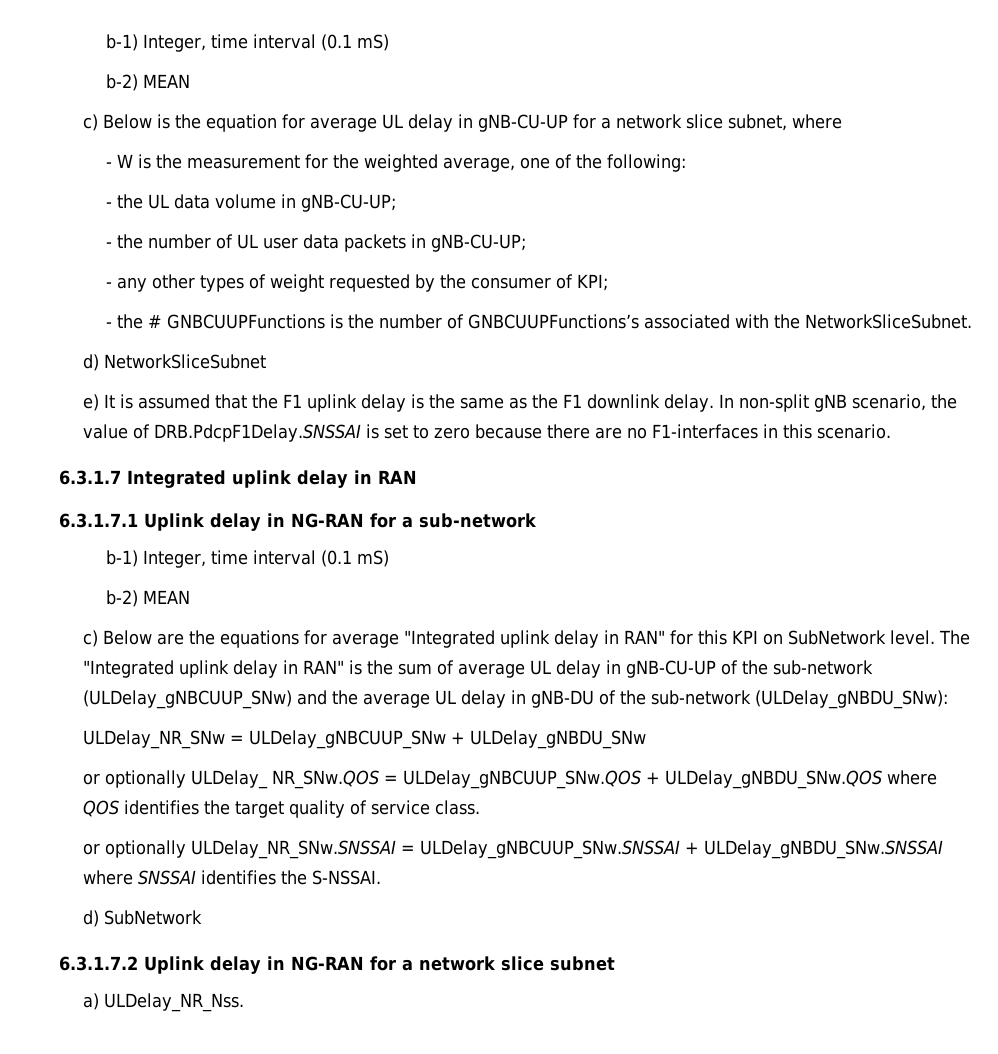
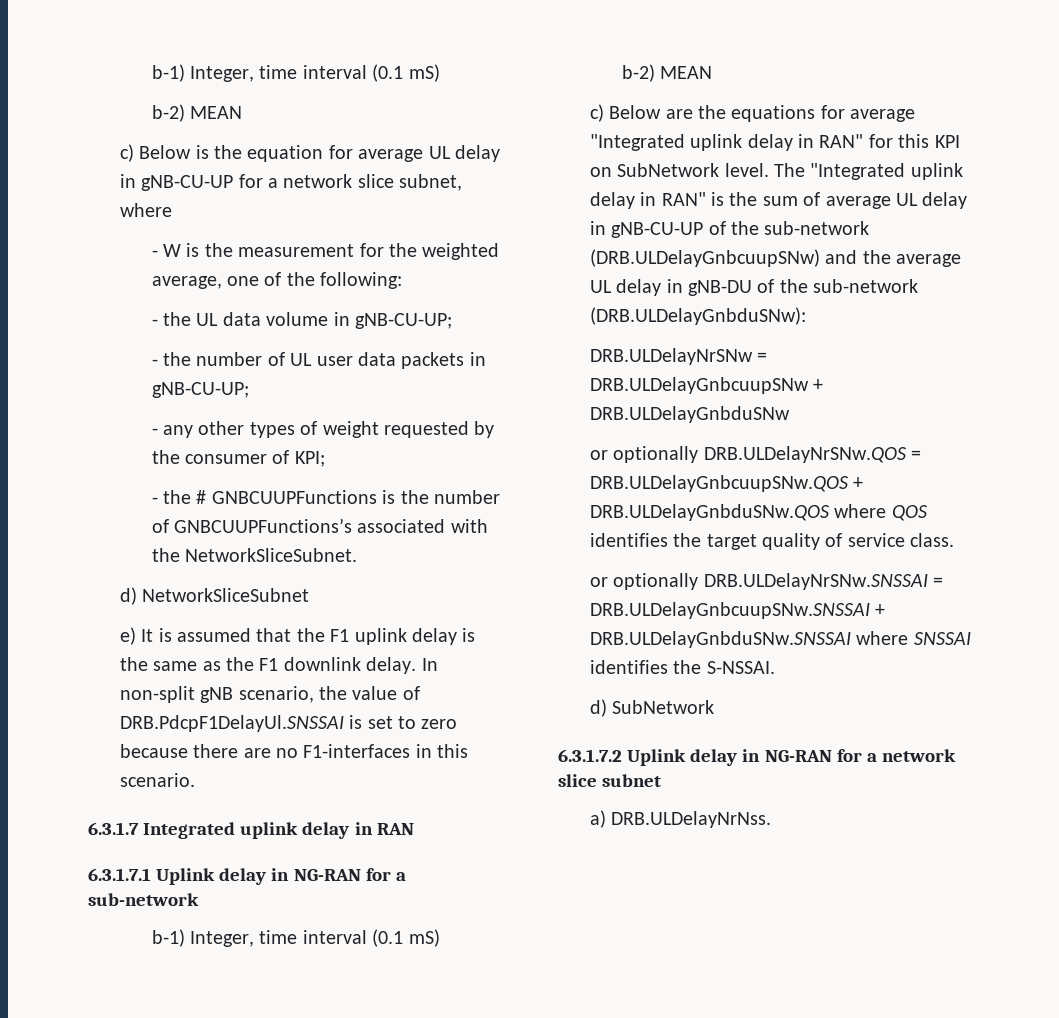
- In non-split gNB scenario, the value of DRB.PdcpF1Delay.SNSSAI is set to zero because there are no F1-interfaces in this scenario.
+ In non-split gNB scenario, the value of DRB.PdcpF1DelayUl.SNSSAI is set to zero because there are no F1-interfaces in this scenario.
- The "Integrated uplink delay in RAN" is the sum of average UL delay in gNB-CU-UP of the sub-network (ULDelay_gNBCUUP_SNw) and the average UL delay in gNB-DU of the sub-network (ULDelay_gNBDU_SNw):
- ULDelay_NR_SNw = ULDelay_gNBCUUP_SNw + ULDelay_gNBDU_SNw
- or optionally ULDelay_ NR_SNw.QOS = ULDelay_gNBCUUP_SNw.QOS + ULDelay_gNBDU_SNw.QOS where QOS identifies the target quality of service class.
+ The "Integrated uplink delay in RAN" is the sum of average UL delay in gNB-CU-UP of the sub-network (DRB.ULDelayGnbcuupSNw) and the average UL delay in gNB-DU of the sub-network (DRB.ULDelayGnbduSNw):
+ DRB.ULDelayNrSNw = DRB.ULDelayGnbcuupSNw + DRB.ULDelayGnbduSNw
+ or optionally DRB.ULDelayNrSNw.QOS = DRB.ULDelayGnbcuupSNw.QOS + DRB.ULDelayGnbduSNw.QOS where QOS identifies the target quality of service class.
- or optionally ULDelay_NR_SNw.SNSSAI = ULDelay_gNBCUUP_SNw.SNSSAI + ULDelay_gNBDU_SNw.SNSSAI where SNSSAI identifies the S-NSSAI.
+ or optionally DRB.ULDelayNrSNw.SNSSAI = DRB.ULDelayGnbcuupSNw.SNSSAI + DRB.ULDelayGnbduSNw.SNSSAI where SNSSAI identifies the S-NSSAI.
- a) ULDelay_NR_Nss.
+ a) DRB.ULDelayNrNss.

